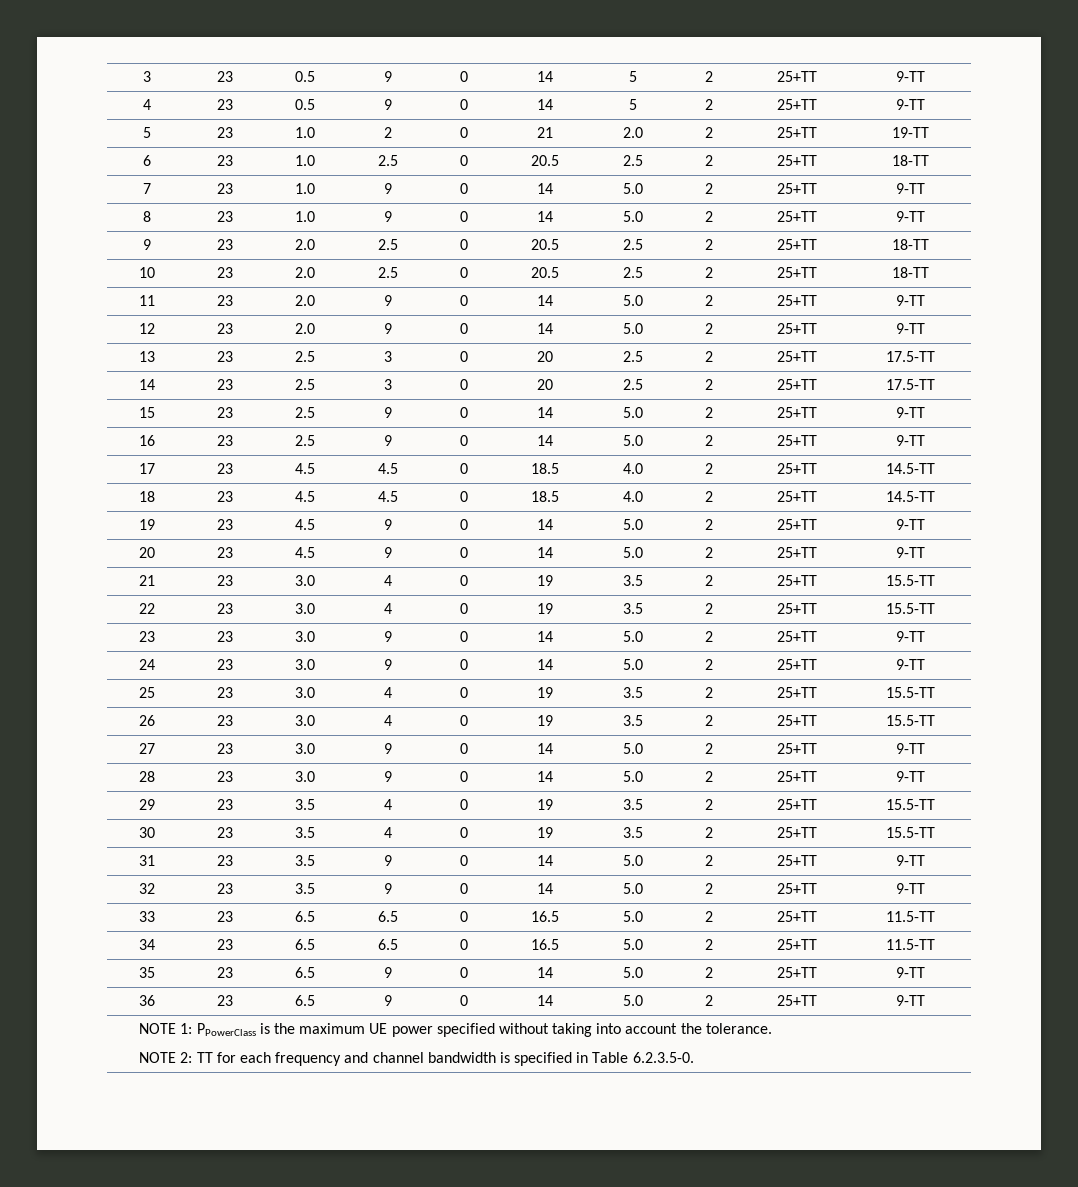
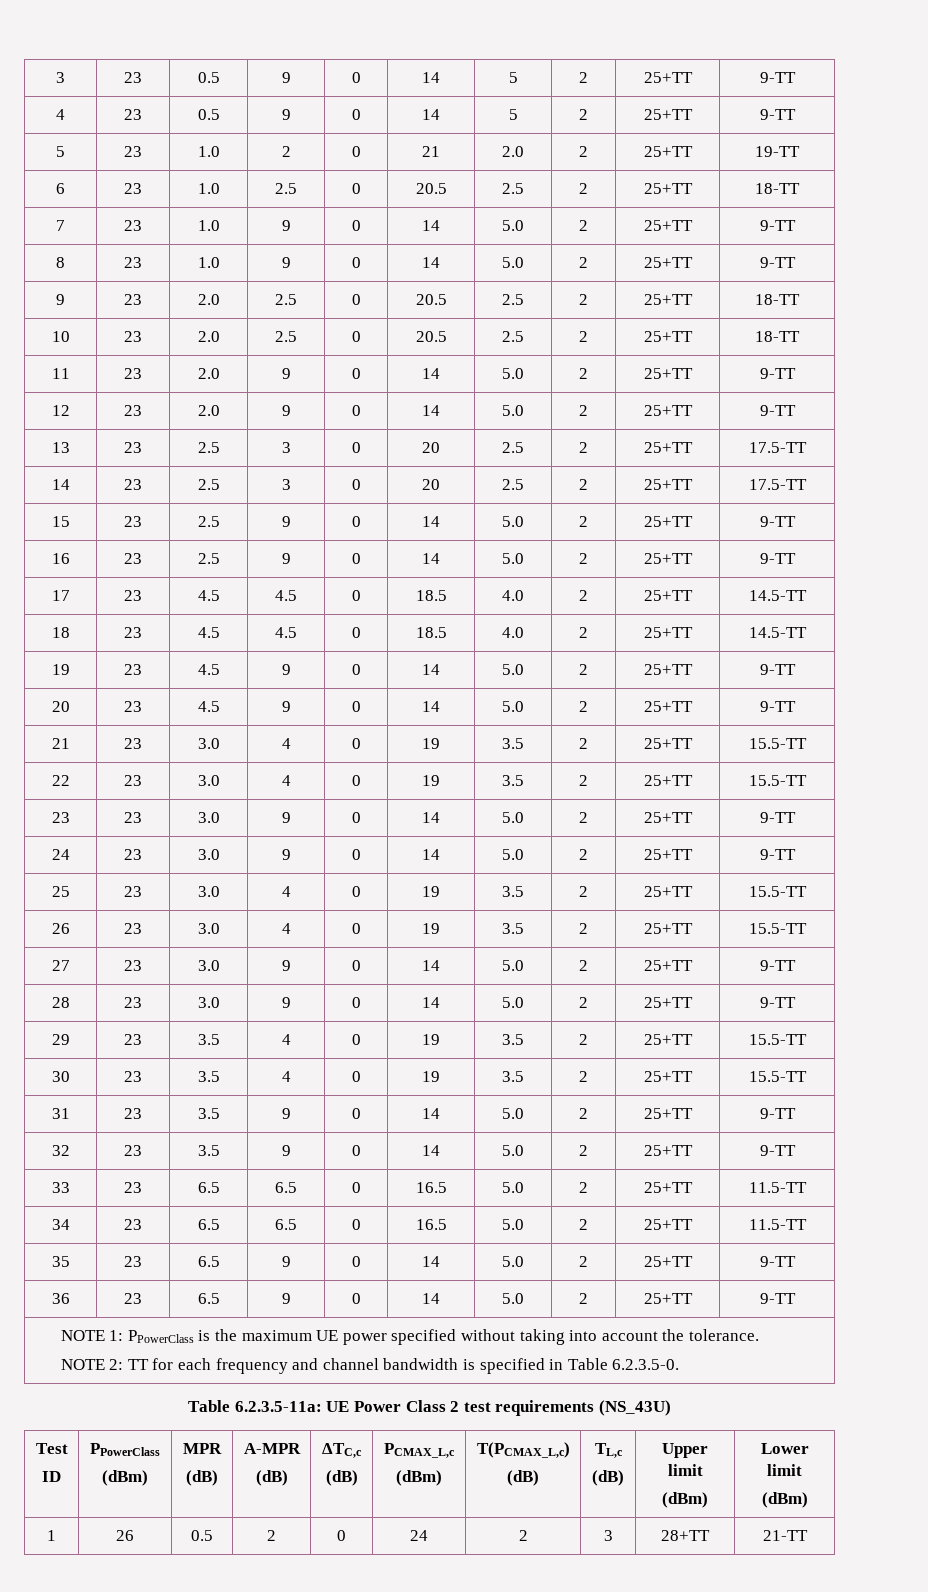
+ Table 6.2.3.5-11a: UE Power Class 2 test requirements (NS_43U)
+ Test
+ ID | PPowerClass
+ (dBm) | MPR
+ (dB) | A-MPR
+ (dB) | ΔTC,c
+ (dB) | PCMAX_L,c
+ (dBm) | T(PCMAX_L,c)
+ (dB) | TL,c
+ (dB) | Upper limit
+ (dBm) | Lower limit
+ (dBm)
+ 1 | 26 | 0.5 | 2 | 0 | 24 | 2 | 3 | 28+TT | 21-TT

